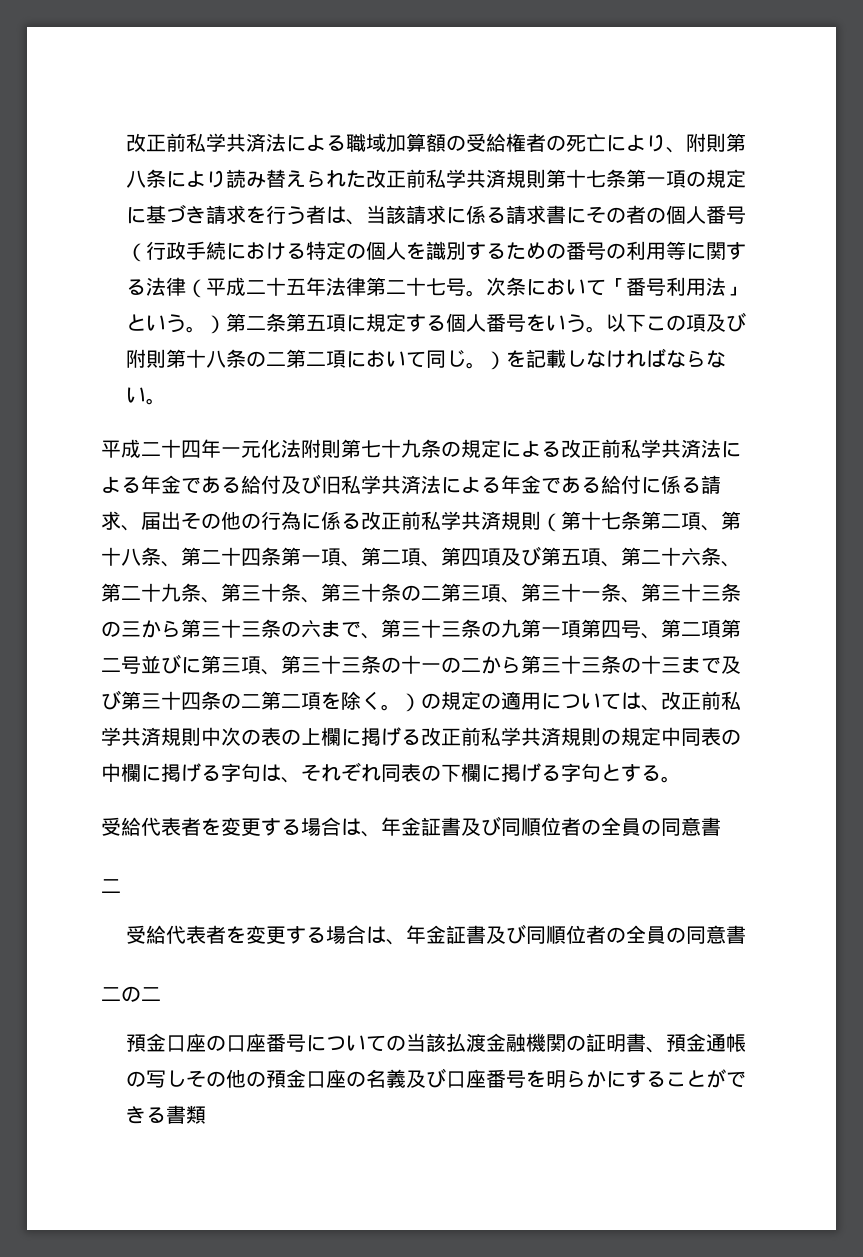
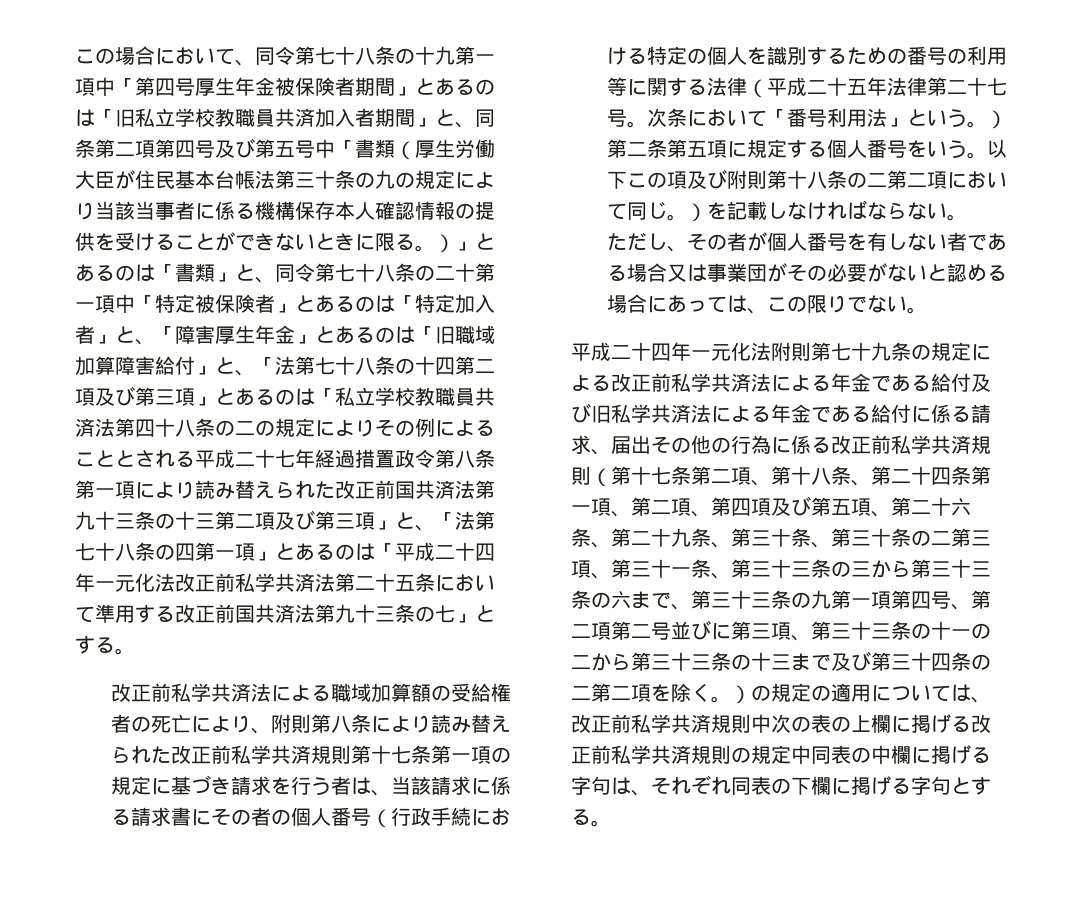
+ この場合において、同令第七十八条の十九第一項中「第四号厚生年金被保険者期間」とあるのは「旧私立学校教職員共済加入者期間」と、同条第二項第四号及び第五号中「書類（厚生労働大臣が住民基本台帳法第三十条の九の規定により当該当事者に係る機構保存本人確認情報の提供を受けることができないときに限る。）」とあるのは「書類」と、同令第七十八条の二十第一項中「特定被保険者」とあるのは「特定加入者」と、「障害厚生年金」とあるのは「旧職域加算障害給付」と、「法第七十八条の十四第二項及び第三項」とあるのは「私立学校教職員共済法第四十八条の二の規定によりその例によることとされる平成二十七年経過措置政令第八条第一項により読み替えられた改正前国共済法第九十三条の十三第二項及び第三項」と、「法第七十八条の四第一項」とあるのは「平成二十四年一元化法改正前私学共済法第二十五条において準用する改正前国共済法第九十三条の七」とする。
+ ただし、その者が個人番号を有しない者である場合又は事業団がその必要がないと認める場合にあっては、この限りでない。
  平成二十四年一元化法附則第七十九条の規定による改正前私学共済法による年金である給付及び旧私学共済法による年金である給付に係る請求、届出その他の行為に係る改正前私学共済規則（第十七条第二項、第十八条、第二十四条第一項、第二項、第四項及び第五項、第二十六条、第二十九条、第三十条、第三十条の二第三項、第三十一条、第三十三条の三から第三十三条の六まで、第三十三条の九第一項第四号、第二項第二号並びに第三項、第三十三条の十一の二から第三十三条の十三まで及び第三十四条の二第二項を除く。）の規定の適用については、改正前私学共済規則中次の表の上欄に掲げる改正前私学共済規則の規定中同表の中欄に掲げる字句は、それぞれ同表の下欄に掲げる字句とする。
- 受給代表者を変更する場合は、年金証書及び同順位者の全員の同意書
- 二
- 受給代表者を変更する場合は、年金証書及び同順位者の全員の同意書
- 二の二
- 預金口座の口座番号についての当該払渡金融機関の証明書、預金通帳の写しその他の預金口座の名義及び口座番号を明らかにすることができる書類

